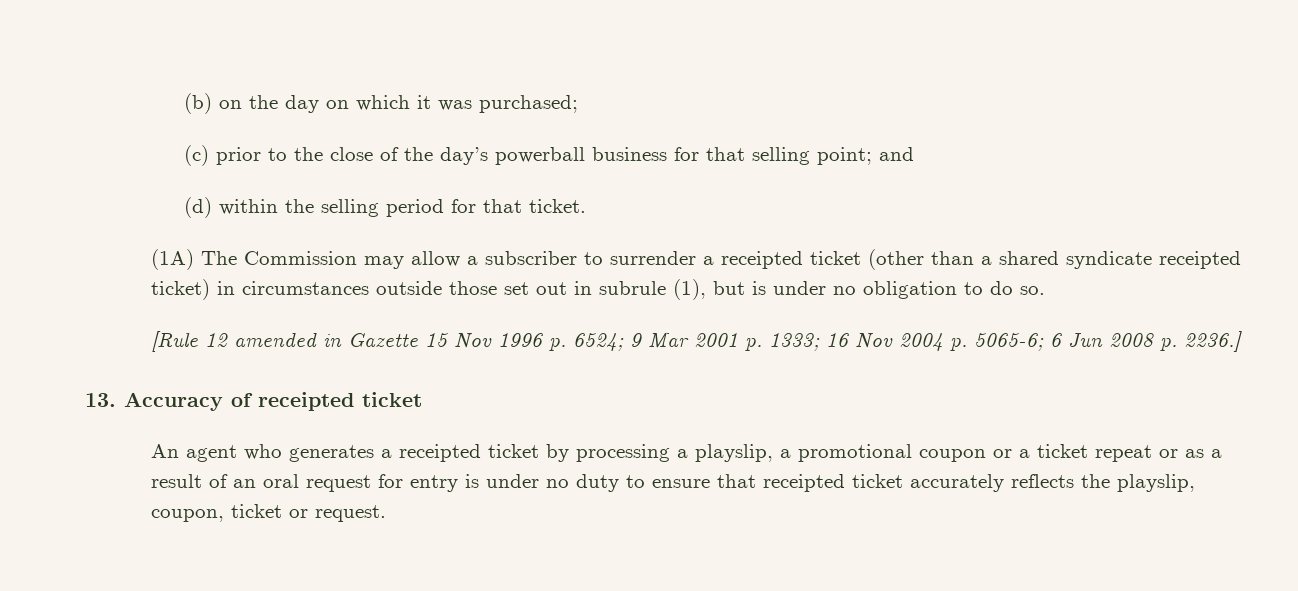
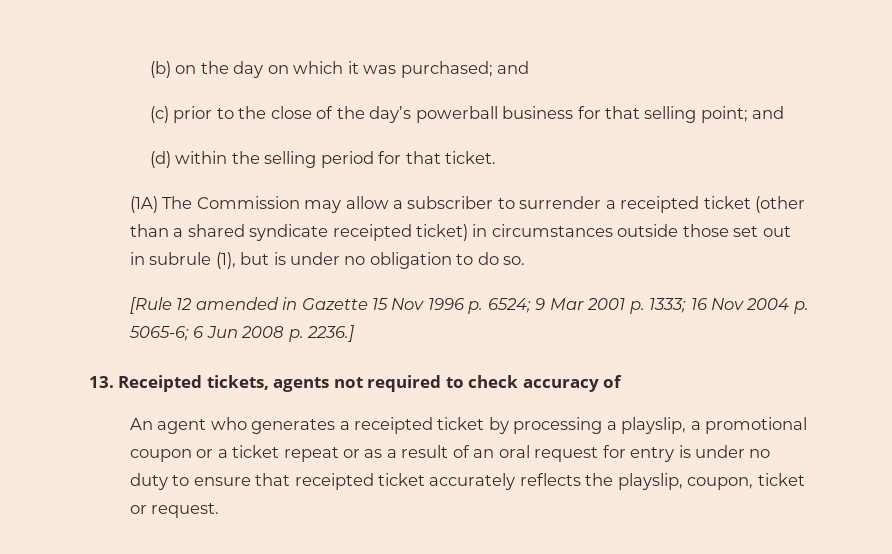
- (b) on the day on which it was purchased;
+ (b) on the day on which it was purchased; and
- 13. Accuracy of receipted ticket
+ 13. Receipted tickets, agents not required to check accuracy of

